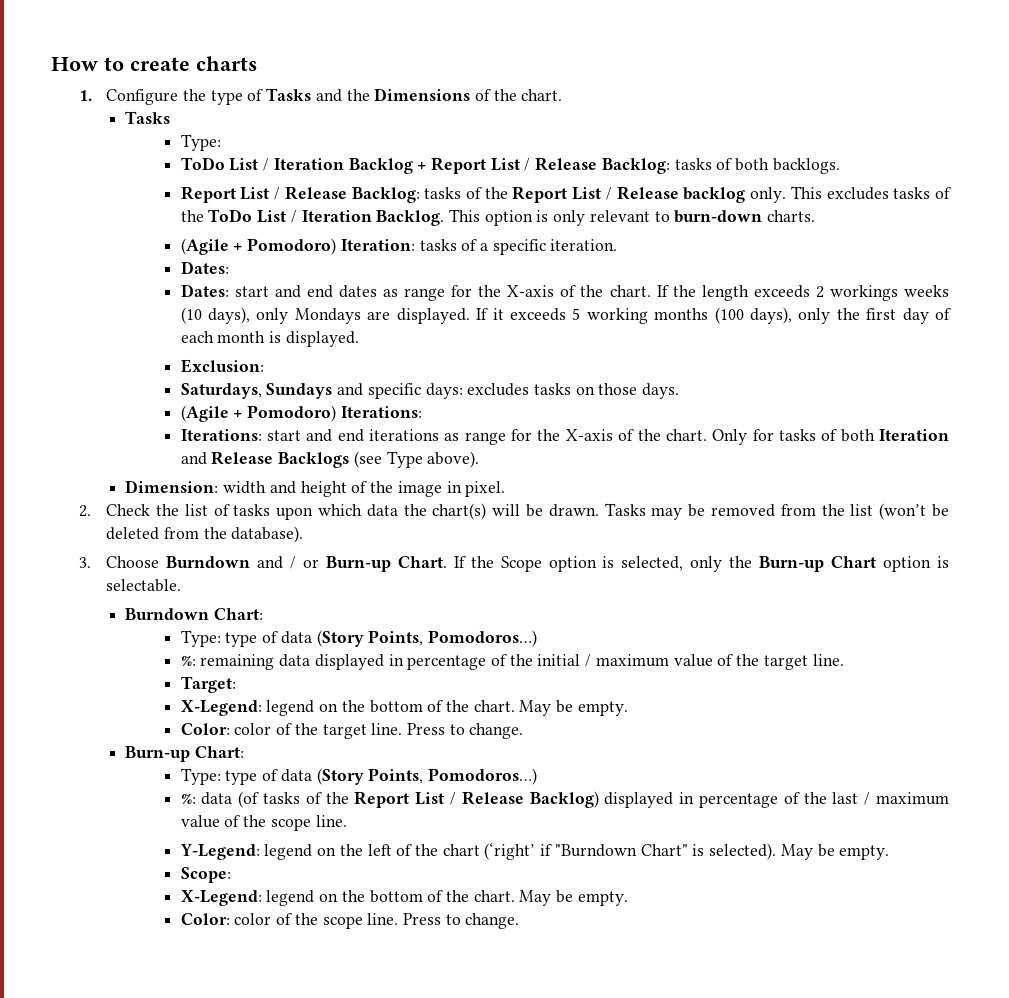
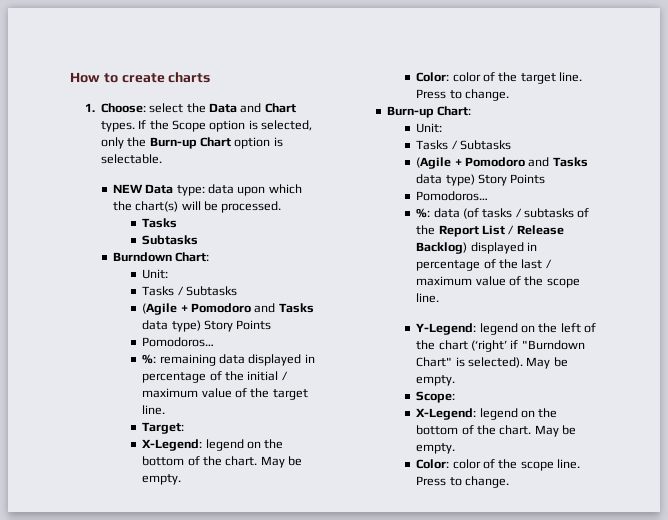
- 1. Configure the type of Tasks and the Dimensions of the chart.
- Tasks
- Type:
- ToDo List / Iteration Backlog + Report List / Release Backlog: tasks of both backlogs.
- Report List / Release Backlog: tasks of the Report List / Release backlog only. This excludes tasks of the ToDo List / Iteration Backlog. This option is only relevant to burn-down charts.
- (Agile + Pomodoro) Iteration: tasks of a specific iteration.
- Dates:
- Dates: start and end dates as range for the X-axis of the chart. If the length exceeds 2 workings weeks (10 days), only Mondays are displayed. If it exceeds 5 working months (100 days), only the first day of each month is displayed.
- Exclusion:
- Saturdays, Sundays and specific days: excludes tasks on those days.
- (Agile + Pomodoro) Iterations:
- Iterations: start and end iterations as range for the X-axis of the chart. Only for tasks of both Iteration and Release Backlogs (see Type above).
- Dimension: width and height of the image in pixel.
- 2. Check the list of tasks upon which data the chart(s) will be drawn. Tasks may be removed from the list (won’t be deleted from the database).
- 3. Choose Burndown and / or Burn-up Chart.
+ 1. Choose: select the Data and Chart types.
+ NEW Data type: data upon which the chart(s) will be processed.
+ Tasks
+ Subtasks
  Burndown Chart:
- Type: type of data (Story Points, Pomodoros…)
+ Unit:
+ Tasks / Subtasks
+ (Agile + Pomodoro and Tasks data type) Story Points
+ Pomodoros…
  Burn-up Chart:
- Type: type of data (Story Points, Pomodoros…)
+ Unit:
+ Tasks / Subtasks
+ (Agile + Pomodoro and Tasks data type) Story Points
+ Pomodoros…
- %: data (of tasks of the Report List / Release Backlog) displayed in percentage of the last / maximum value of the scope line.
+ %: data (of tasks / subtasks of the Report List / Release Backlog) displayed in percentage of the last / maximum value of the scope line.

